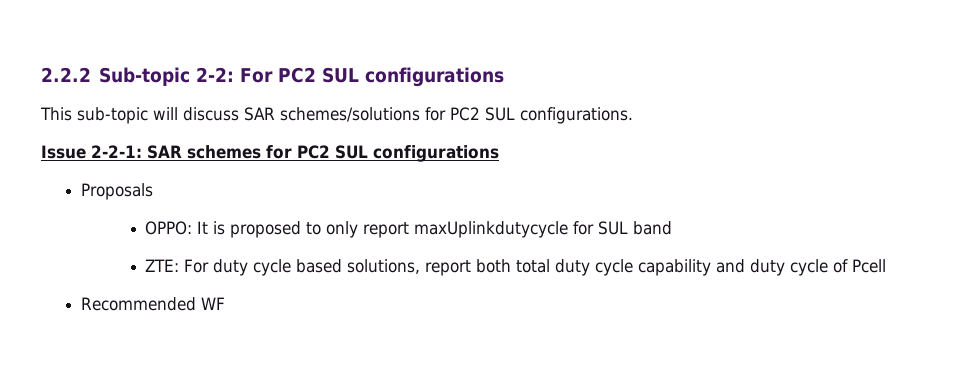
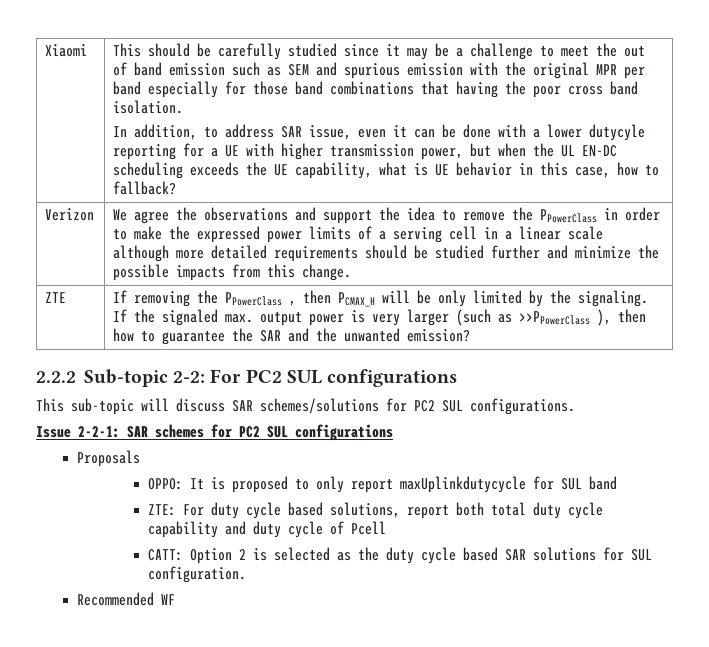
+ Xiaomi | This should be carefully studied since it may be a challenge to meet the out of band emission such as SEM and spurious emission with the original MPR per band especially for those band combinations that having the poor cross band isolation.
+ In addition, to address SAR issue, even it can be done with a lower dutycyle reporting for a UE with higher transmission power, but when the UL EN-DC scheduling exceeds the UE capability, what is UE behavior in this case, how to fallback?
+ Verizon | We agree the observations and support the idea to remove the PPowerClass in order to make the expressed power limits of a serving cell in a linear scale although more detailed requirements should be studied further and minimize the possible impacts from this change.
+ ZTE | If removing the PPowerClass , then PCMAX_H will be only limited by the signaling. If the signaled max. output power is very larger (such as >>PPowerClass ), then how to guarantee the SAR and the unwanted emission?
+ CATT: Option 2 is selected as the duty cycle based SAR solutions for SUL configuration.

